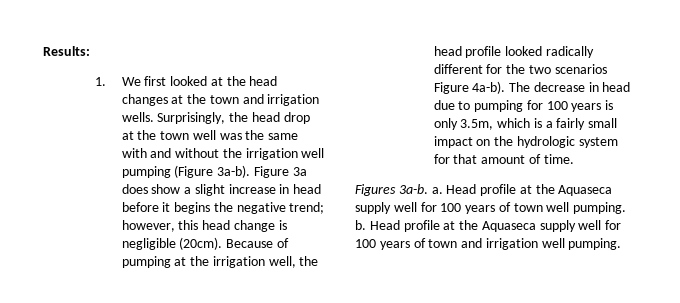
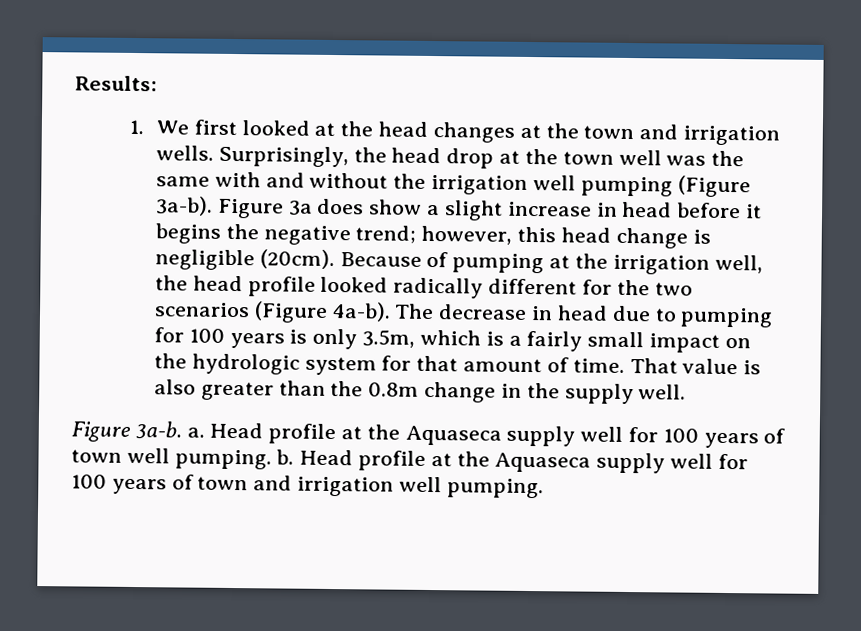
- Because of pumping at the irrigation well, the head profile looked radically different for the two scenarios Figure 4a-b).
+ Because of pumping at the irrigation well, the head profile looked radically different for the two scenarios (Figure 4a-b).
- The decrease in head due to pumping for 100 years is only 3.5m, which is a fairly small impact on the hydrologic system for that amount of time.
- Figures 3a-b. a.
+ The decrease in head due to pumping for 100 years is only 3.5m, which is a fairly small impact on the hydrologic system for that amount of time. That value is also greater than the 0.8m change in the supply well.
+ Figure 3a-b. a.

